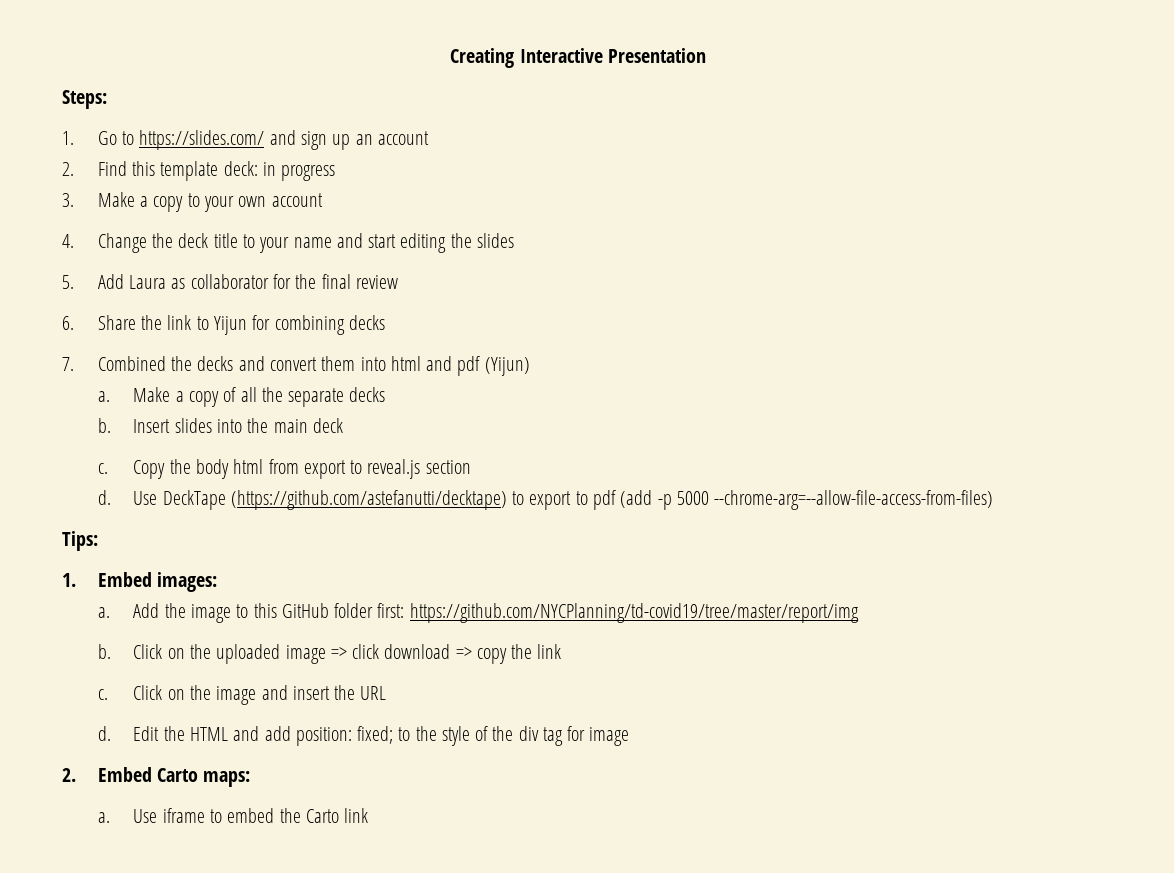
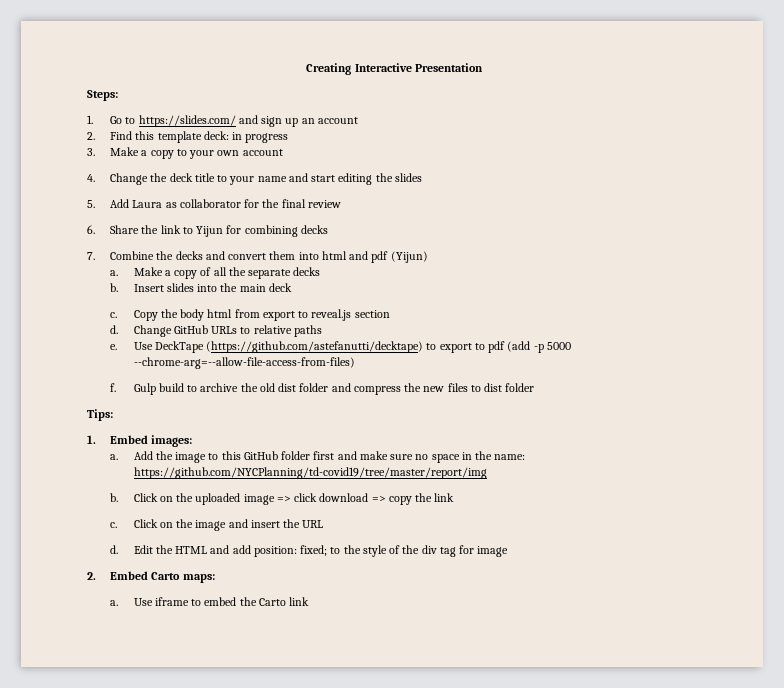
- 7. Combined the decks and convert them into html and pdf (Yijun)
+ 7. Combine the decks and convert them into html and pdf (Yijun)
+ Change GitHub URLs to relative paths
+ e.
+ f. Gulp build to archive the old dist folder and compress the new files to dist folder
- Add the image to this GitHub folder first: https://github.com/NYCPlanning/td-covid19/tree/master/report/img
+ Add the image to this GitHub folder first and make sure no space in the name: https://github.com/NYCPlanning/td-covid19/tree/master/report/img

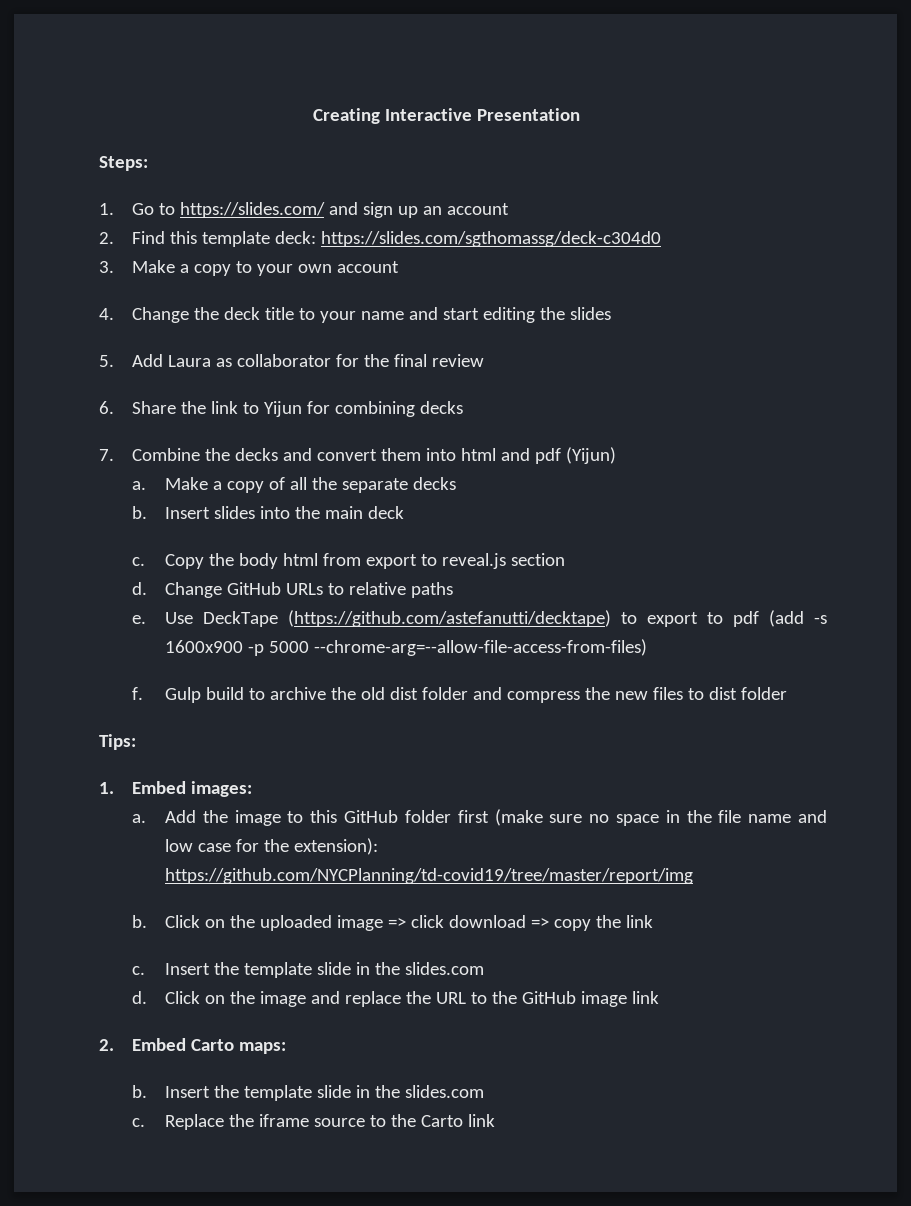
- 2. Find this template deck: in progress
+ 2. Find this template deck: https://slides.com/sgthomassg/deck-c304d0
- Use DeckTape (https://github.com/astefanutti/decktape) to export to pdf (add -p 5000 --chrome-arg=--allow-file-access-from-files)
+ Use DeckTape (https://github.com/astefanutti/decktape) to export to pdf (add -s 1600x900 -p 5000 --chrome-arg=--allow-file-access-from-files)
- Add the image to this GitHub folder first and make sure no space in the name: https://github.com/NYCPlanning/td-covid19/tree/master/report/img
+ Add the image to this GitHub folder first (make sure no space in the file name and low case for the extension): https://github.com/NYCPlanning/td-covid19/tree/master/report/img
  Click on the uploaded image => click download => copy the link
- c.
+ c. Insert the template slide in the slides.com
+ d.
- Click on the image and insert the URL
- d. Edit the HTML and add position: fixed; to the style of the div tag for image
+ Click on the image and replace the URL to the GitHub image link
- a. Use iframe to embed the Carto link
+ b. Insert the template slide in the slides.com
+ c. Replace the iframe source to the Carto link

